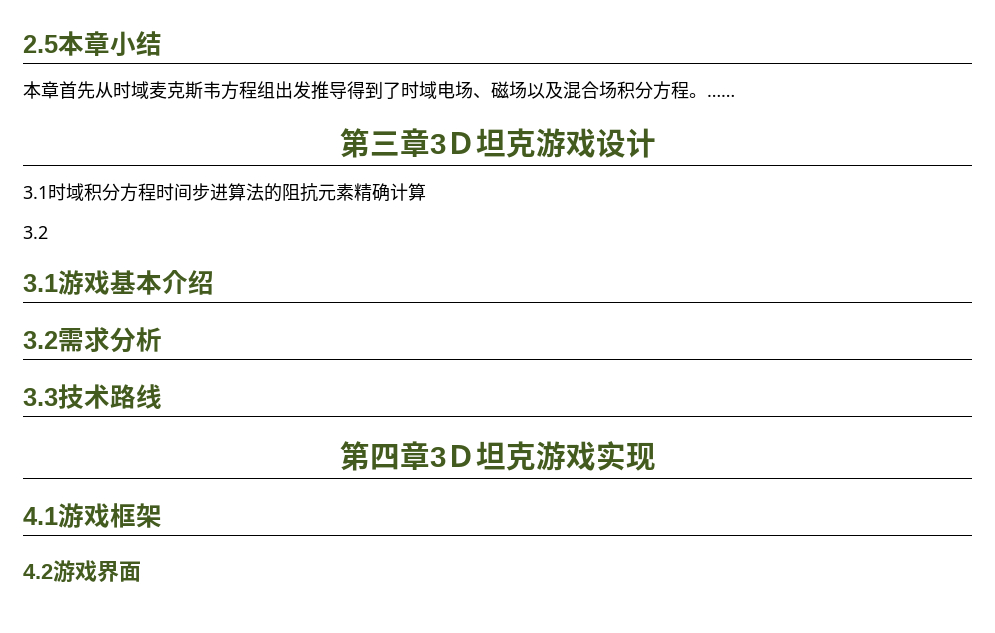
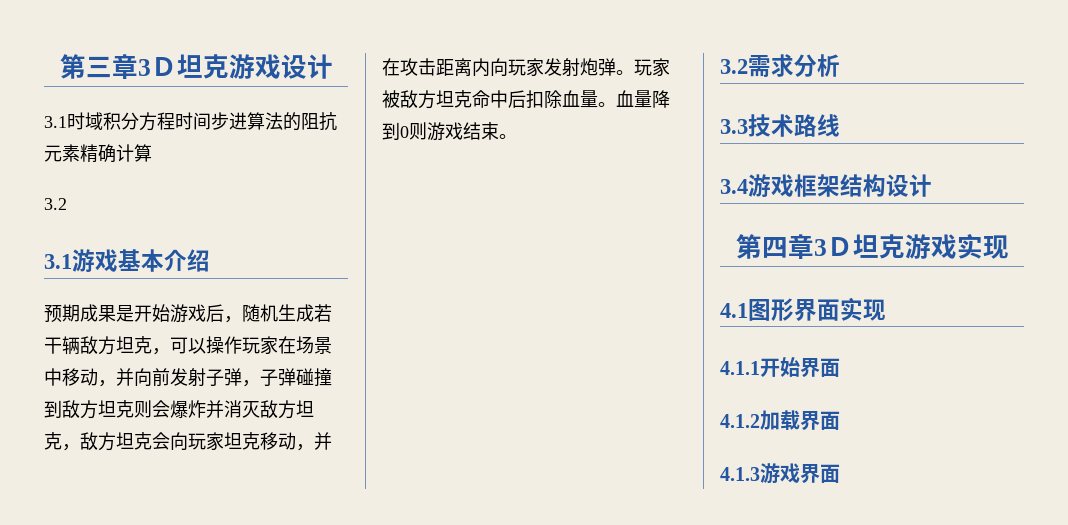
- 2.5本章小结
- 本章首先从时域麦克斯韦方程组出发推导得到了时域电场、磁场以及混合场积分方程。……
+ 预期成果是开始游戏后，随机生成若干辆敌方坦克，可以操作玩家在场景中移动，并向前发射子弹，子弹碰撞到敌方坦克则会爆炸并消灭敌方坦克，敌方坦克会向玩家坦克移动，并在攻击距离内向玩家发射炮弹。玩家被敌方坦克命中后扣除血量。血量降到0则游戏结束。
+ 3.4游戏框架结构设计
- 4.1游戏框架
- 4.2游戏界面
+ 4.1图形界面实现
+ 4.1.1开始界面
+ 4.1.2加载界面
+ 4.1.3游戏界面

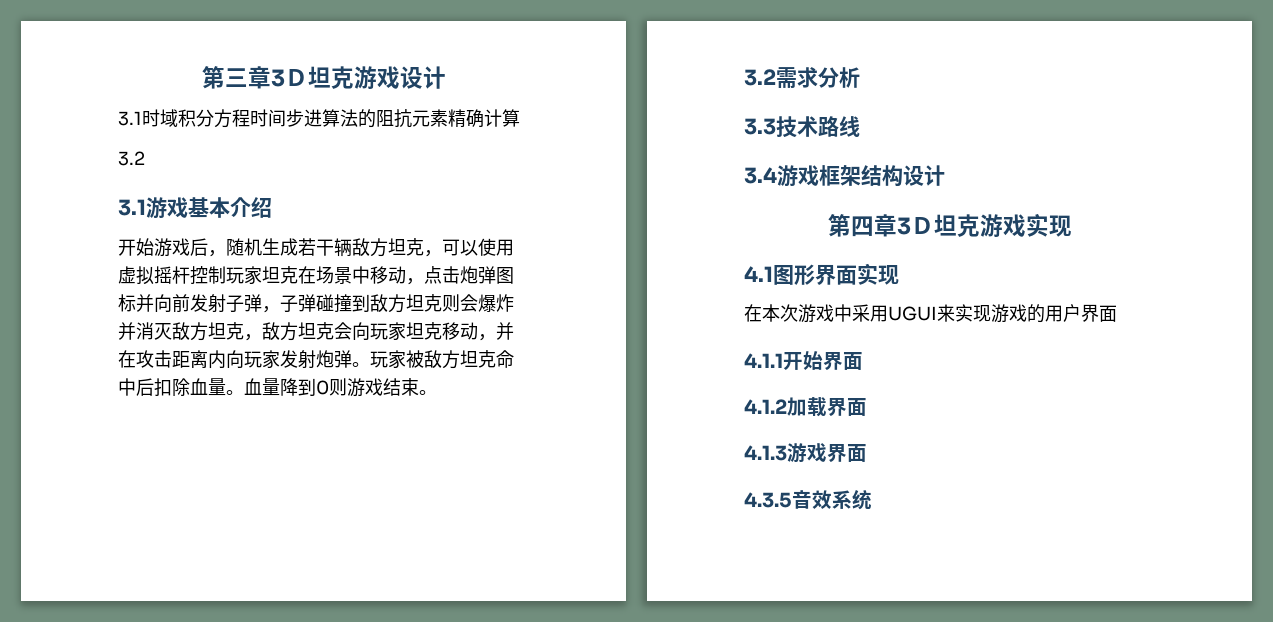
- 预期成果是开始游戏后，随机生成若干辆敌方坦克，可以操作玩家在场景中移动，并向前发射子弹，子弹碰撞到敌方坦克则会爆炸并消灭敌方坦克，敌方坦克会向玩家坦克移动，并在攻击距离内向玩家发射炮弹。
+ 开始游戏后，随机生成若干辆敌方坦克，可以使用虚拟摇杆控制玩家坦克在场景中移动，点击炮弹图标并向前发射子弹，子弹碰撞到敌方坦克则会爆炸并消灭敌方坦克，敌方坦克会向玩家坦克移动，并在攻击距离内向玩家发射炮弹。
+ 在本次游戏中采用UGUI来实现游戏的用户界面
+ 4.3.5音效系统

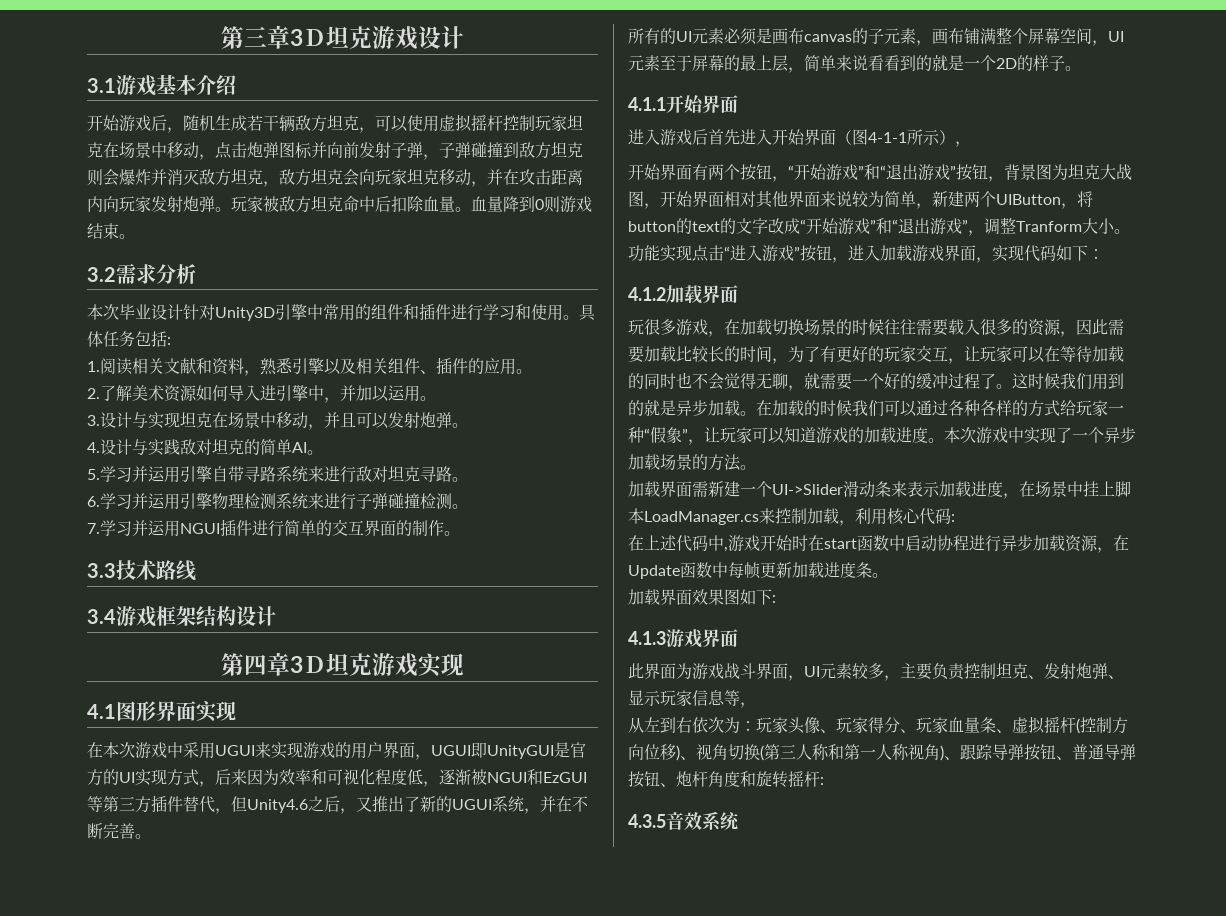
- 3.1时域积分方程时间步进算法的阻抗元素精确计算
- 3.2
+ 本次毕业设计针对Unity3D引擎中常用的组件和插件进行学习和使用。具体任务包括:
+ 1.阅读相关文献和资料，熟悉引擎以及相关组件、插件的应用。
+ 2.了解美术资源如何导入进引擎中，并加以运用。
+ 3.设计与实现坦克在场景中移动，并且可以发射炮弹。
+ 4.设计与实践敌对坦克的简单AI。
+ 5.学习并运用引擎自带寻路系统来进行敌对坦克寻路。
+ 6.学习并运用引擎物理检测系统来进行子弹碰撞检测。
+ 7.学习并运用NGUI插件进行简单的交互界面的制作。
- 在本次游戏中采用UGUI来实现游戏的用户界面
+ 在本次游戏中采用UGUI来实现游戏的用户界面，UGUI即UnityGUI是官方的UI实现方式，后来因为效率和可视化程度低，逐渐被NGUI和EzGUI等第三方插件替代，但Unity4.6之后，又推出了新的UGUI系统，并在不断完善。
+ 所有的UI元素必须是画布canvas的子元素，画布铺满整个屏幕空间，UI元素至于屏幕的最上层，简单来说看看到的就是一个2D的样子。
  4.1.1开始界面
+ 进入游戏后首先进入开始界面（图4-1-1所示），
+ 开始界面有两个按钮，“开始游戏”和“退出游戏”按钮，背景图为坦克大战图，开始界面相对其他界面来说较为简单，新建两个UIButton，将button的text的文字改成“开始游戏”和“退出游戏”，调整Tranform大小。功能实现点击“进入游戏”按钮，进入加载游戏界面，实现代码如下：
  4.1.2加载界面
+ 玩很多游戏，在加载切换场景的时候往往需要载入很多的资源，因此需要加载比较长的时间，为了有更好的玩家交互，让玩家可以在等待加载的同时也不会觉得无聊，就需要一个好的缓冲过程了。这时候我们用到的就是异步加载。在加载的时候我们可以通过各种各样的方式给玩家一种“假象”，让玩家可以知道游戏的加载进度。本次游戏中实现了一个异步加载场景的方法。
+ 加载界面需新建一个UI->Slider滑动条来表示加载进度，在场景中挂上脚本LoadManager.cs来控制加载，利用核心代码:
+ 在上述代码中,游戏开始时在start函数中启动协程进行异步加载资源，在Update函数中每帧更新加载进度条。
+ 加载界面效果图如下:
  4.1.3游戏界面
+ 此界面为游戏战斗界面，UI元素较多，主要负责控制坦克、发射炮弹、显示玩家信息等，
+ 从左到右依次为：玩家头像、玩家得分、玩家血量条、虚拟摇杆(控制方向位移)、视角切换(第三人称和第一人称视角)、跟踪导弹按钮、普通导弹按钮、炮杆角度和旋转摇杆:

